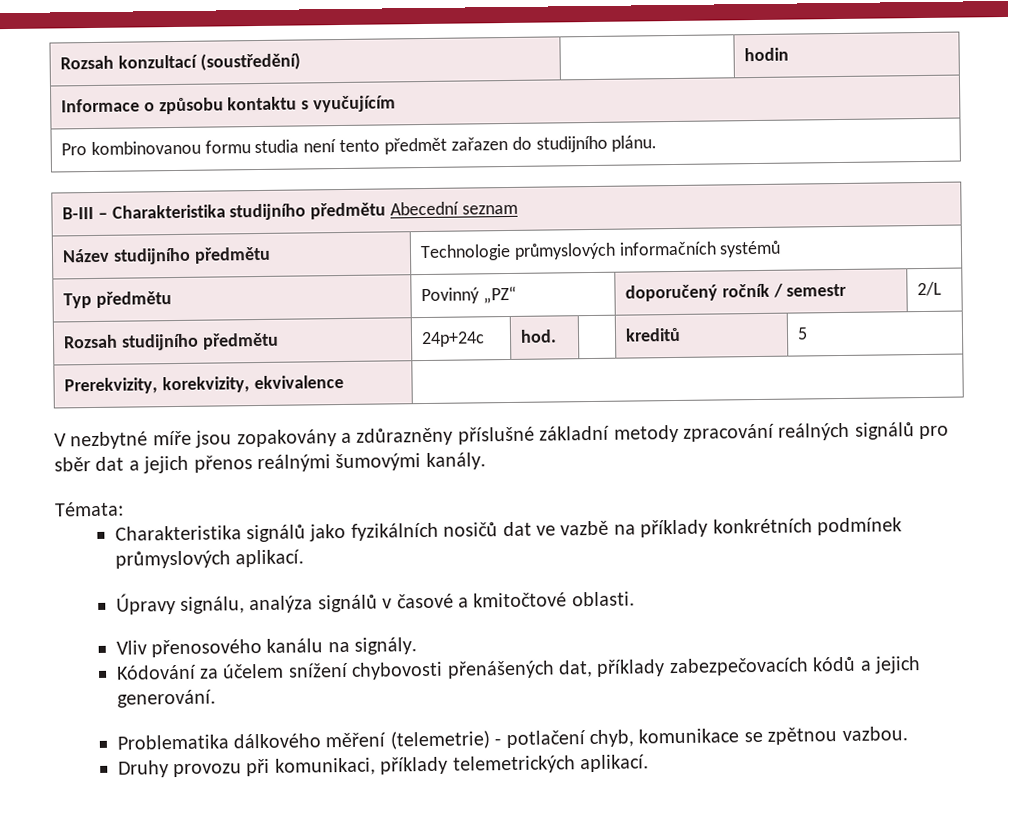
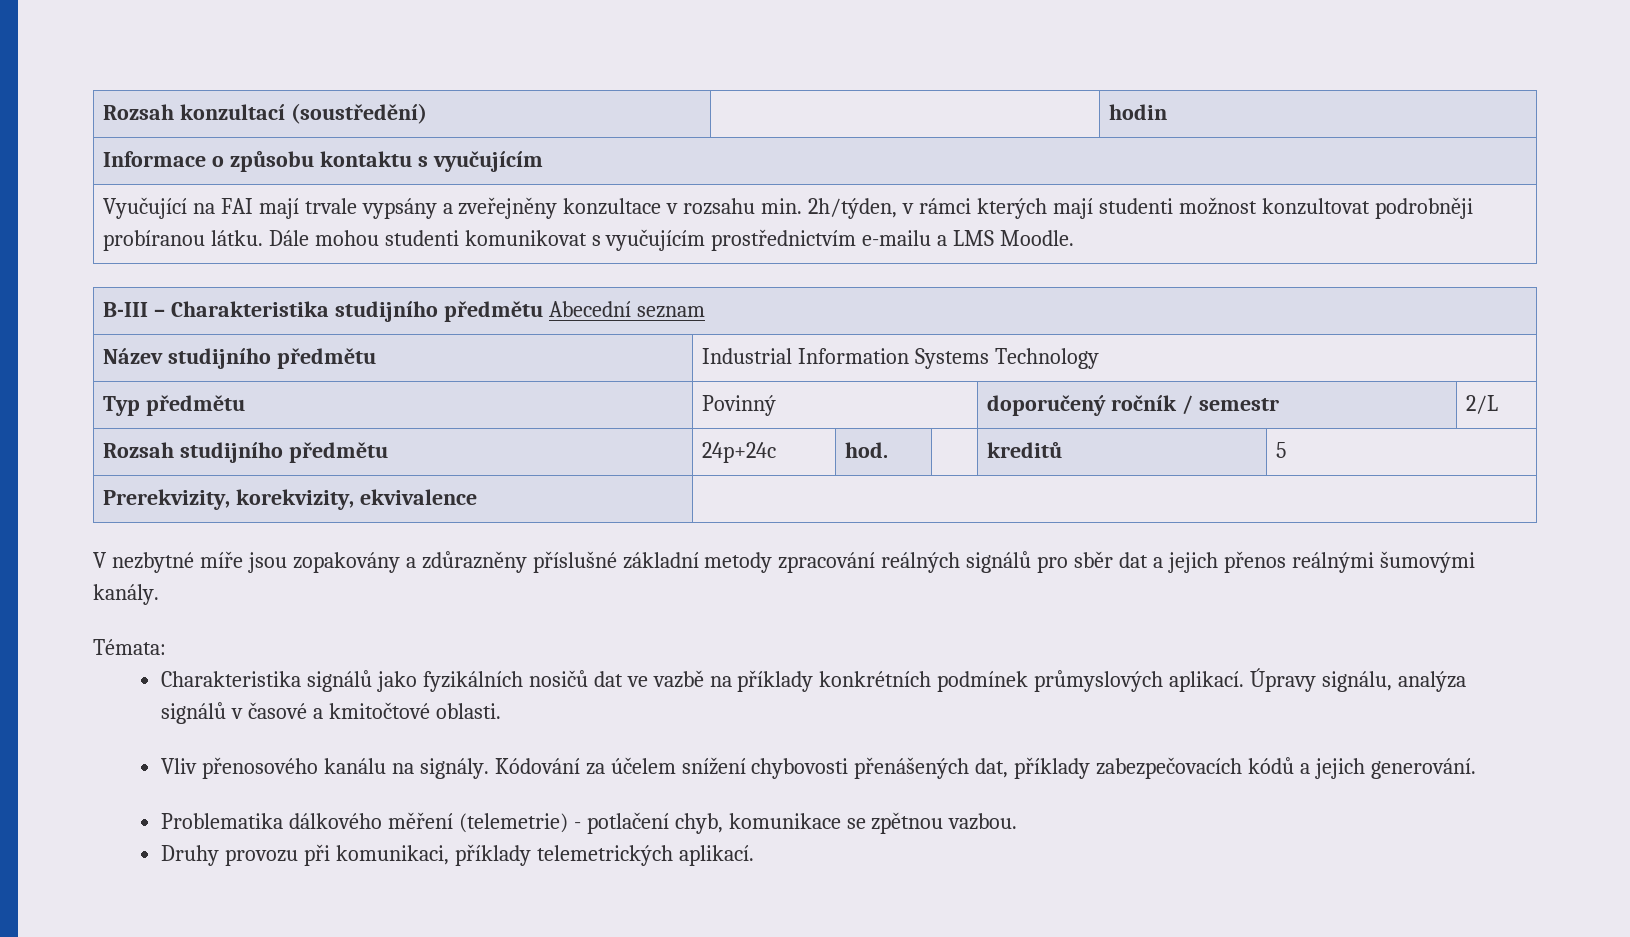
- Pro kombinovanou formu studia není tento předmět zařazen do studijního plánu.
+ Vyučující na FAI mají trvale vypsány a zveřejněny konzultace v rozsahu min. 2h/týden, v rámci kterých mají studenti možnost konzultovat podrobněji probíranou látku. Dále mohou studenti komunikovat s vyučujícím prostřednictvím e-mailu a LMS Moodle.
- Název studijního předmětu | Technologie průmyslových informačních systémů
+ Název studijního předmětu | Industrial Information Systems Technology
- Typ předmětu | Povinný „PZ“ | doporučený ročník / semestr | 2/L
+ Typ předmětu | Povinný | doporučený ročník / semestr | 2/L
- Charakteristika signálů jako fyzikálních nosičů dat ve vazbě na příklady konkrétních podmínek průmyslových aplikací.
- Úpravy signálu, analýza signálů v časové a kmitočtové oblasti.
+ Charakteristika signálů jako fyzikálních nosičů dat ve vazbě na příklady konkrétních podmínek průmyslových aplikací. Úpravy signálu, analýza signálů v časové a kmitočtové oblasti.
- Vliv přenosového kanálu na signály.
- Kódování za účelem snížení chybovosti přenášených dat, příklady zabezpečovacích kódů a jejich generování.
+ Vliv přenosového kanálu na signály. Kódování za účelem snížení chybovosti přenášených dat, příklady zabezpečovacích kódů a jejich generování.

